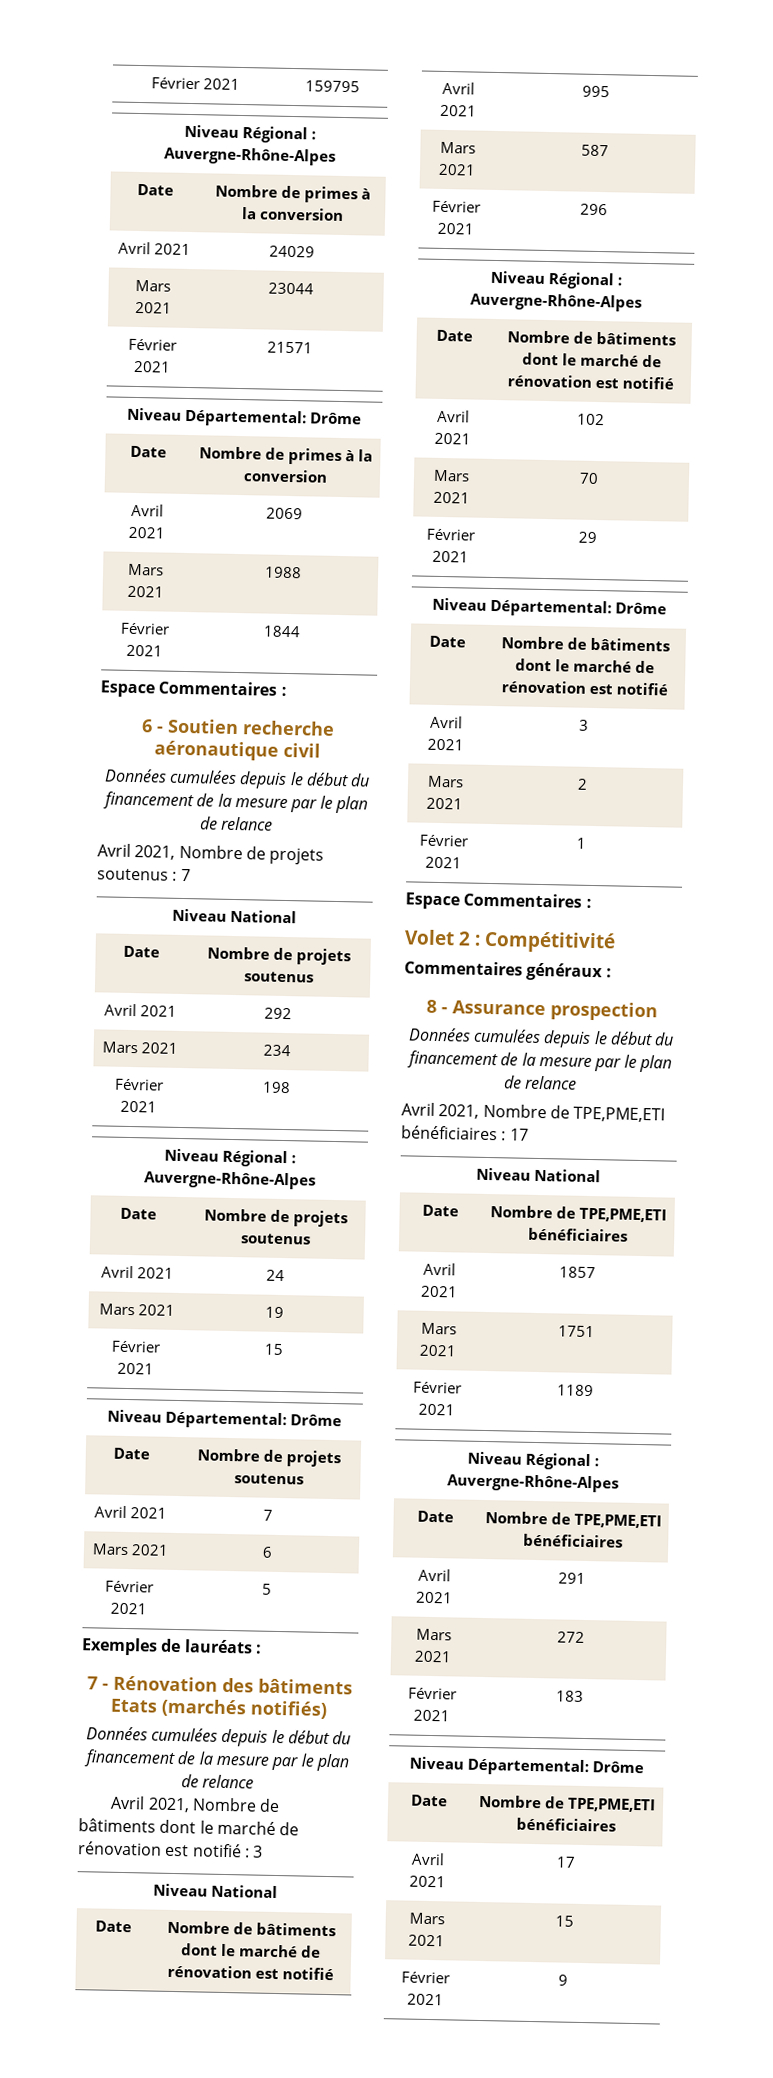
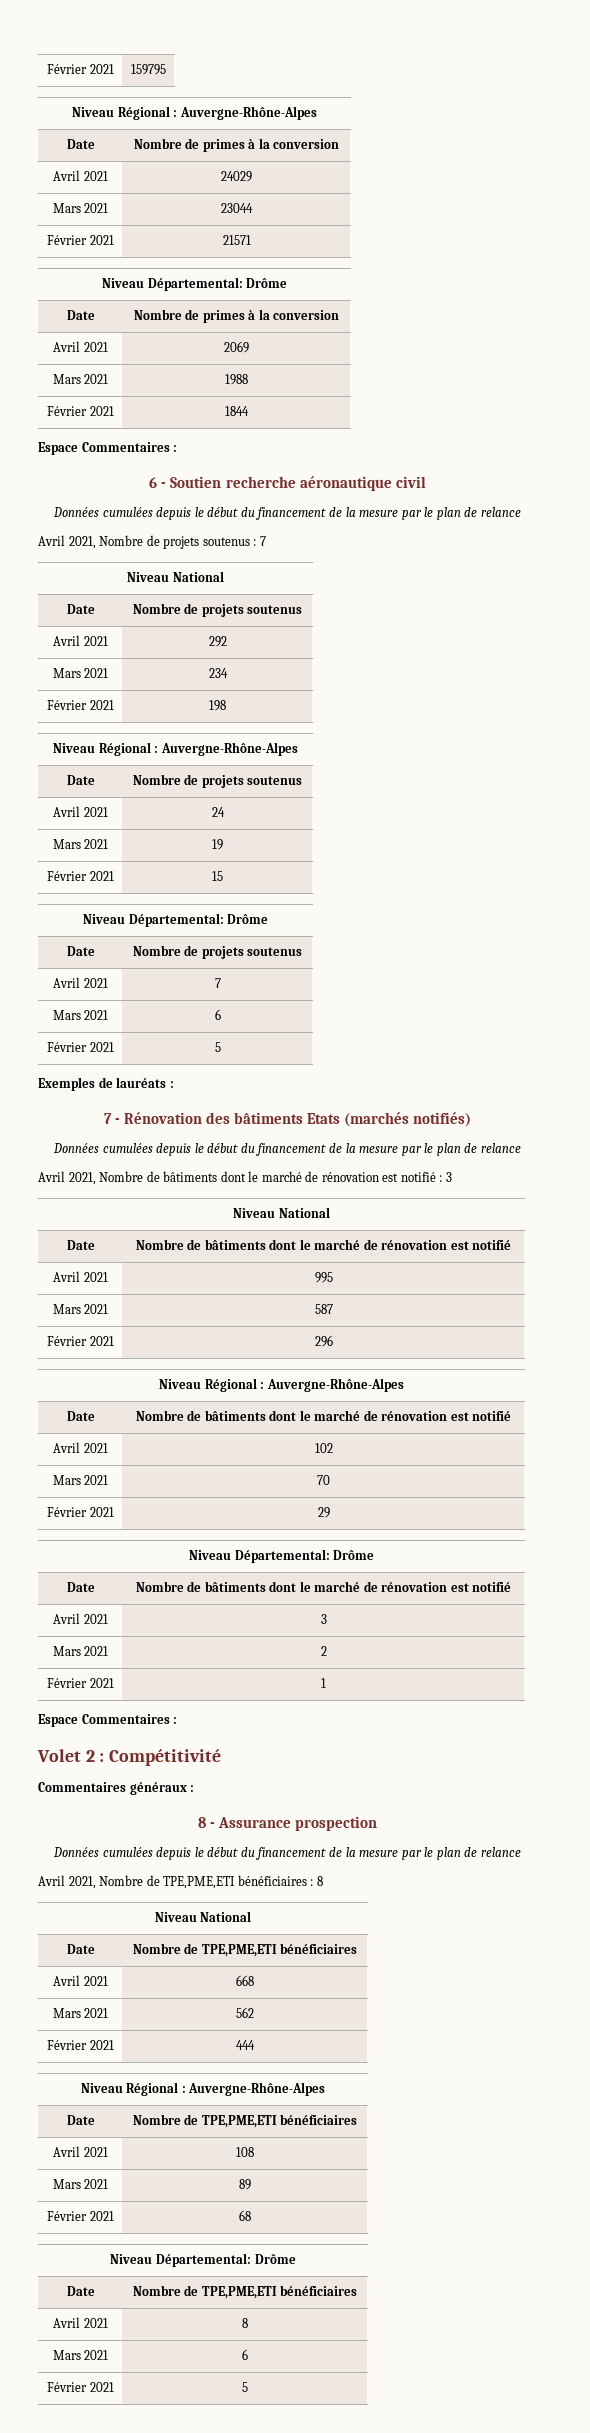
- Avril 2021, Nombre de TPE,PME,ETI bénéficiaires : 17
+ Avril 2021, Nombre de TPE,PME,ETI bénéficiaires : 8
- Avril 2021 | 1857
- Mars 2021 | 1751
- Février 2021 | 1189
+ Avril 2021 | 668
+ Mars 2021 | 562
+ Février 2021 | 444
- Avril 2021 | 291
- Mars 2021 | 272
- Février 2021 | 183
+ Avril 2021 | 108
+ Mars 2021 | 89
+ Février 2021 | 68
- Avril 2021 | 17
- Mars 2021 | 15
- Février 2021 | 9
+ Avril 2021 | 8
+ Mars 2021 | 6
+ Février 2021 | 5

